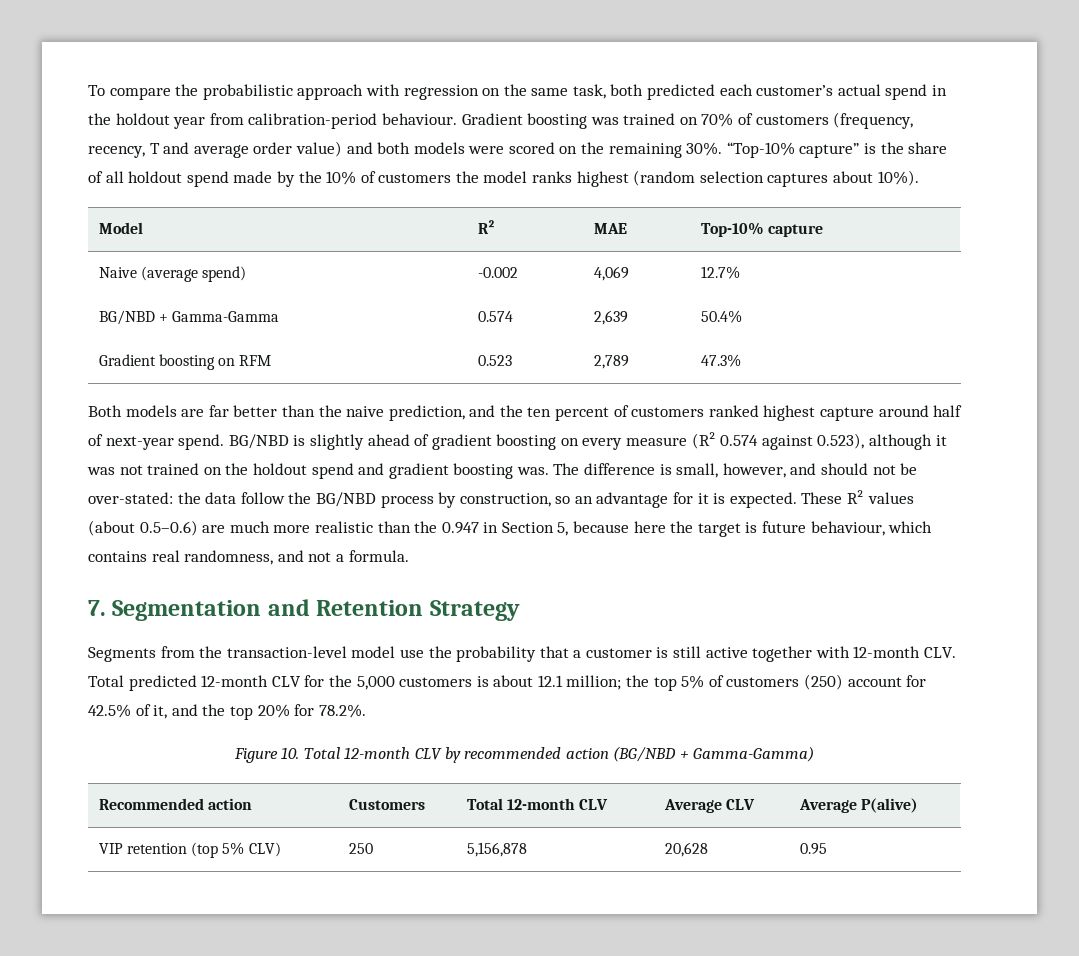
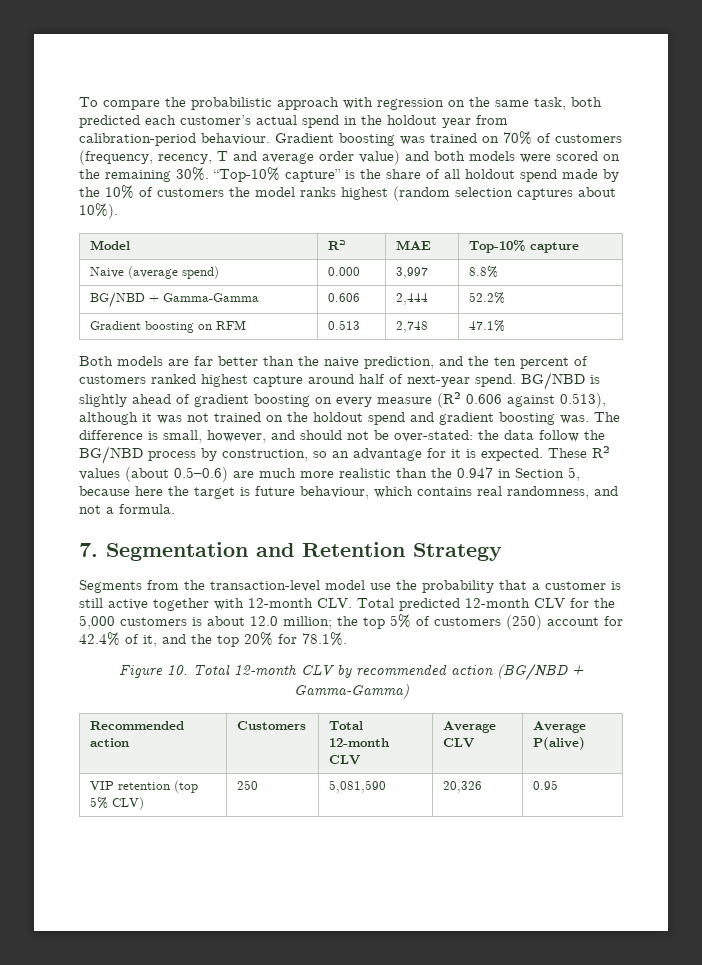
- Naive (average spend) | -0.002 | 4,069 | 12.7%
+ Naive (average spend) | 0.000 | 3,997 | 8.8%
- BG/NBD + Gamma-Gamma | 0.574 | 2,639 | 50.4%
+ BG/NBD + Gamma-Gamma | 0.606 | 2,444 | 52.2%
- Gradient boosting on RFM | 0.523 | 2,789 | 47.3%
+ Gradient boosting on RFM | 0.513 | 2,748 | 47.1%
- BG/NBD is slightly ahead of gradient boosting on every measure (R² 0.574 against 0.523), although it was not trained on the holdout spend and gradient boosting was.
+ BG/NBD is slightly ahead of gradient boosting on every measure (R² 0.606 against 0.513), although it was not trained on the holdout spend and gradient boosting was.
- Segments from the transaction-level model use the probability that a customer is still active together with 12-month CLV. Total predicted 12-month CLV for the 5,000 customers is about 12.1 million; the top 5% of customers (250) account for 42.5% of it, and the top 20% for 78.2%.
+ Segments from the transaction-level model use the probability that a customer is still active together with 12-month CLV. Total predicted 12-month CLV for the 5,000 customers is about 12.0 million; the top 5% of customers (250) account for 42.4% of it, and the top 20% for 78.1%.
- VIP retention (top 5% CLV) | 250 | 5,156,878 | 20,628 | 0.95
+ VIP retention (top 5% CLV) | 250 | 5,081,590 | 20,326 | 0.95

